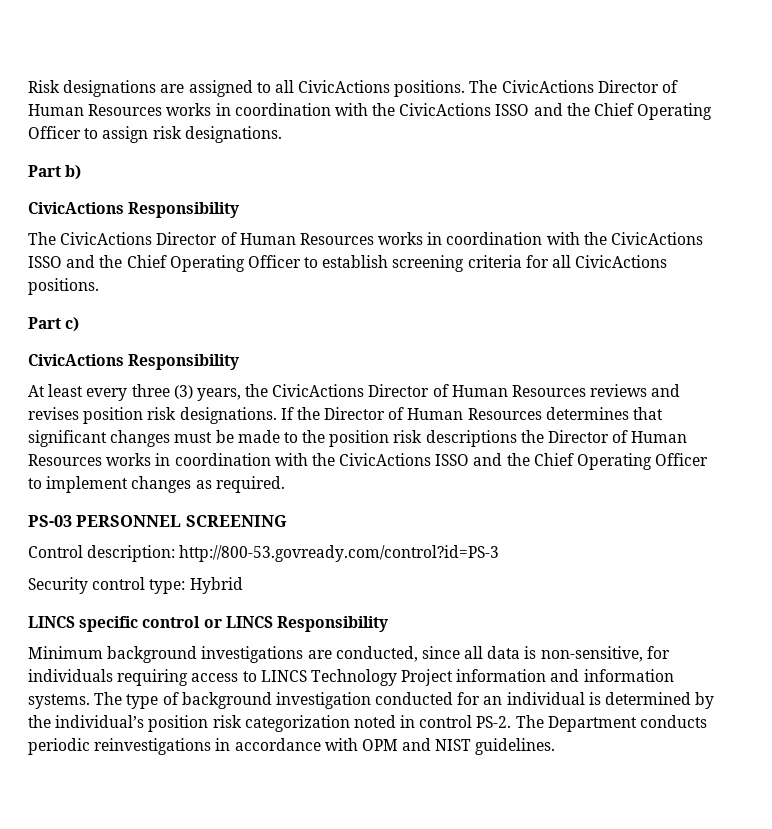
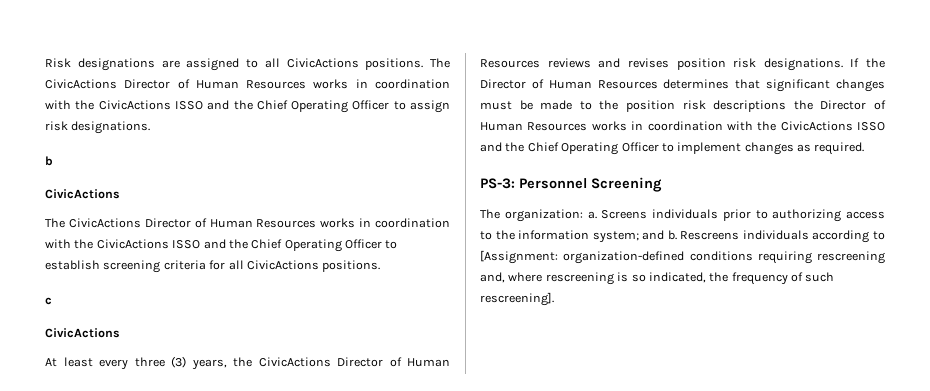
- Part b)
- CivicActions Responsibility
+ b
+ CivicActions
- Part c)
- CivicActions Responsibility
+ c
+ CivicActions
- PS-03 PERSONNEL SCREENING
- Control description: http://800-53.govready.com/control?id=PS-3
- Security control type: Hybrid
- LINCS specific control or LINCS Responsibility
- Minimum background investigations are conducted, since all data is non-sensitive, for individuals requiring access to LINCS Technology Project information and information systems. The type of background investigation conducted for an individual is determined by the individual’s position risk categorization noted in control PS-2. The Department conducts periodic reinvestigations in accordance with OPM and NIST guidelines.
+ PS-3: Personnel Screening
+ The organization: a. Screens individuals prior to authorizing access to the information system; and b. Rescreens individuals according to [Assignment: organization-defined conditions requiring rescreening and, where rescreening is so indicated, the frequency of such rescreening].

